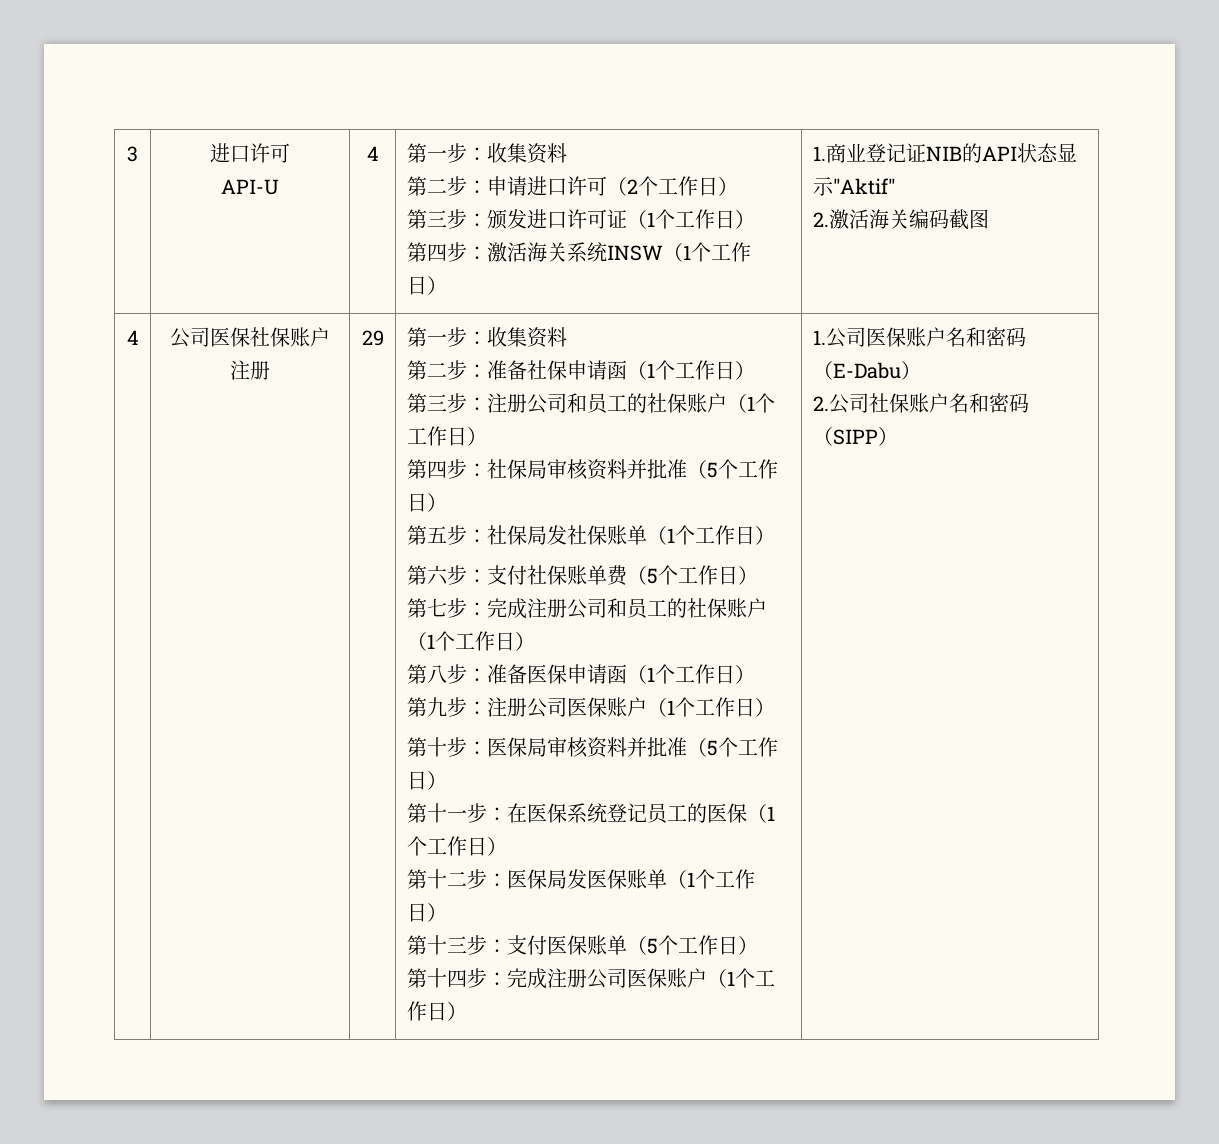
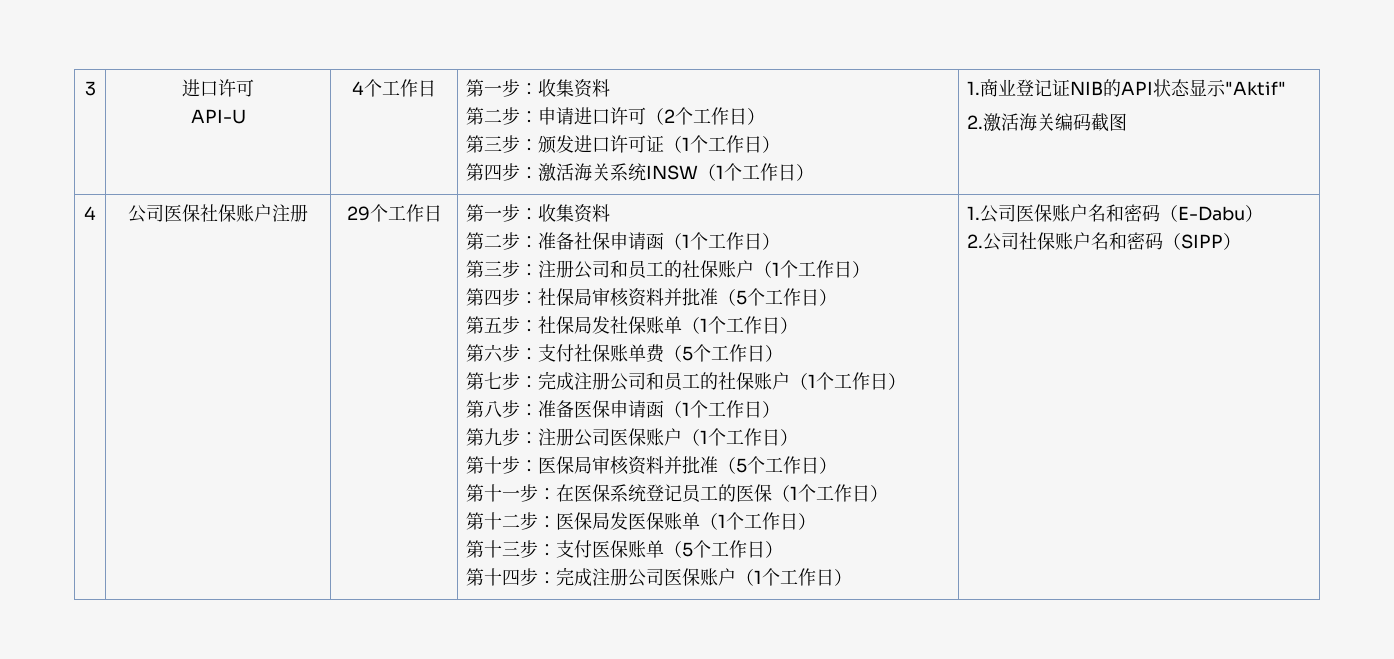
- API-U | 4
+ API-U | 4个工作日
- 29
+ 29个工作日

